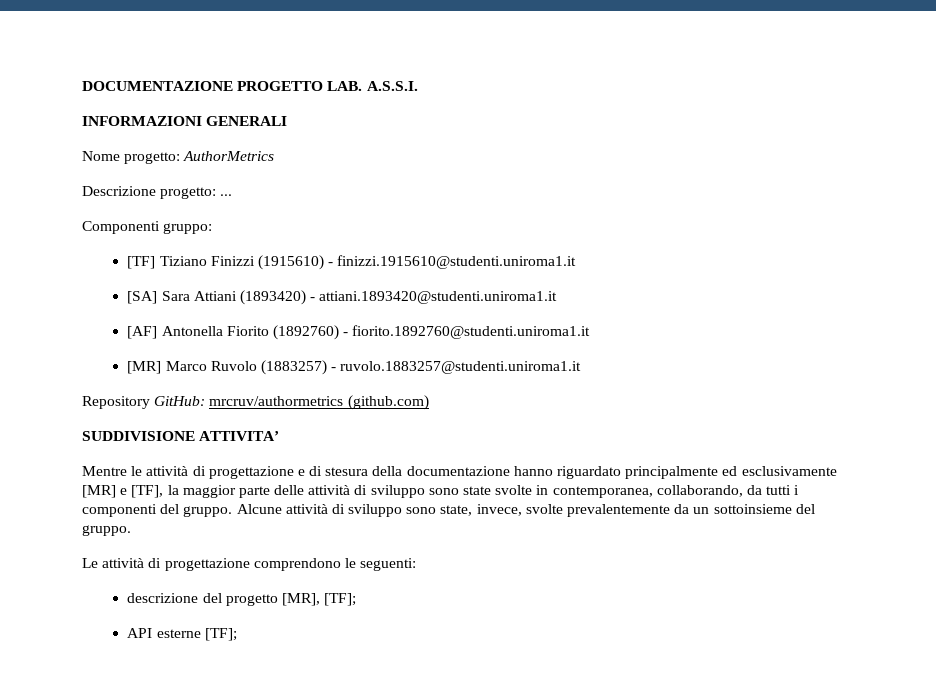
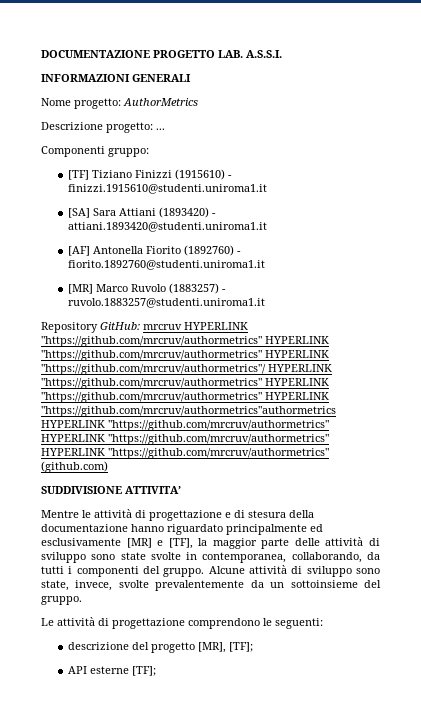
- Repository GitHub: mrcruv/authormetrics (github.com)
+ Repository GitHub: mrcruv HYPERLINK "https://github.com/mrcruv/authormetrics" HYPERLINK "https://github.com/mrcruv/authormetrics" HYPERLINK "https://github.com/mrcruv/authormetrics"/ HYPERLINK "https://github.com/mrcruv/authormetrics" HYPERLINK "https://github.com/mrcruv/authormetrics" HYPERLINK "https://github.com/mrcruv/authormetrics"authormetrics HYPERLINK "https://github.com/mrcruv/authormetrics" HYPERLINK "https://github.com/mrcruv/authormetrics" HYPERLINK "https://github.com/mrcruv/authormetrics" (github.com)

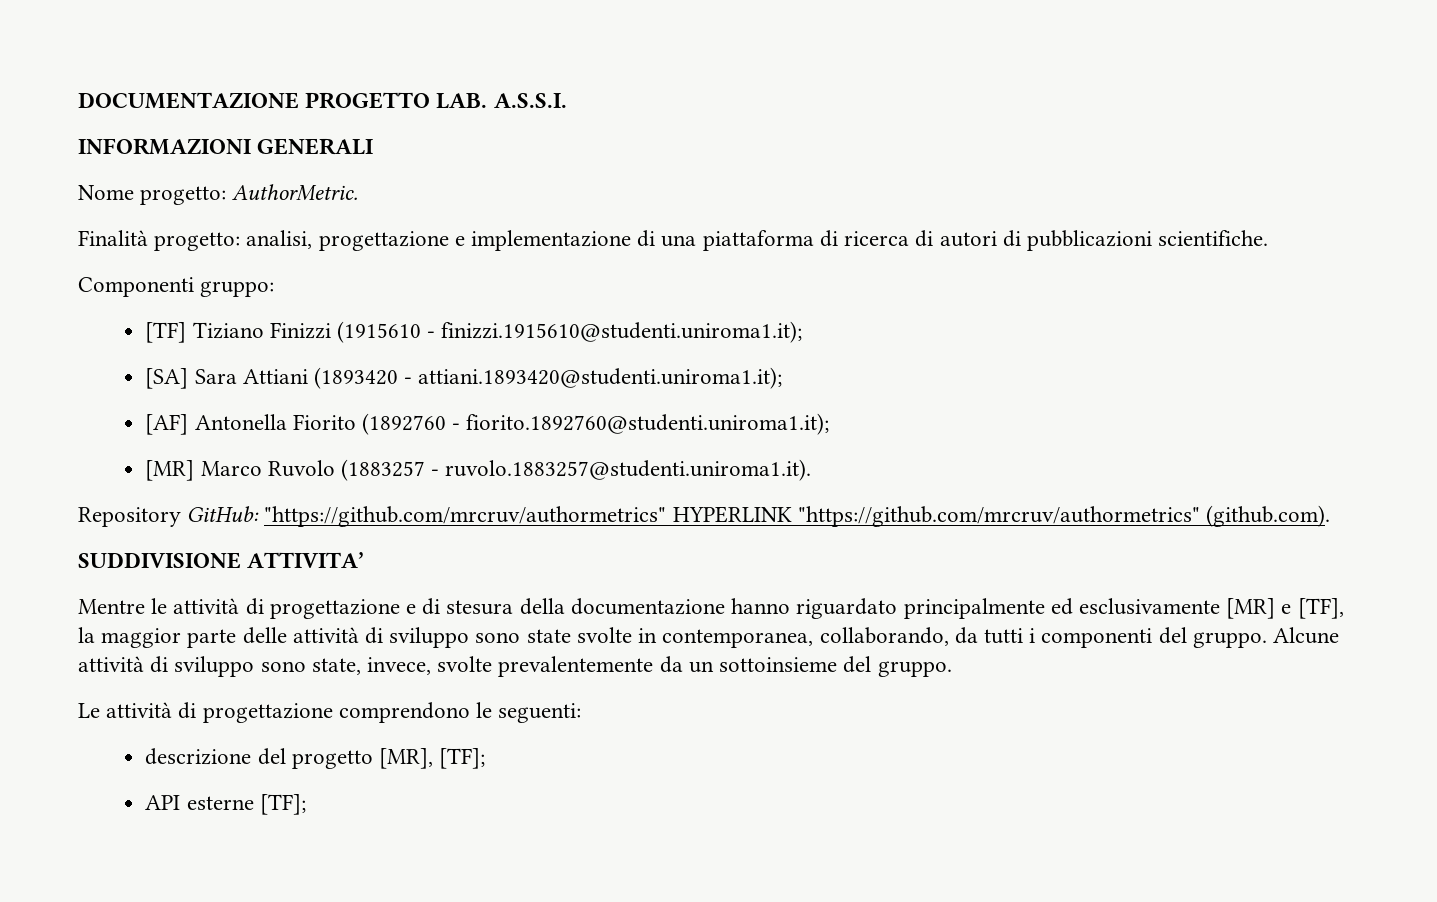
- Nome progetto: AuthorMetrics
- Descrizione progetto: ...
+ Nome progetto: AuthorMetric.
+ Finalità progetto: analisi, progettazione e implementazione di una piattaforma di ricerca di autori di pubblicazioni scientifiche.
- [TF] Tiziano Finizzi (1915610) - finizzi.1915610@studenti.uniroma1.it
+ [TF] Tiziano Finizzi (1915610 - finizzi.1915610@studenti.uniroma1.it);
- [SA] Sara Attiani (1893420) - attiani.1893420@studenti.uniroma1.it
+ [SA] Sara Attiani (1893420 - attiani.1893420@studenti.uniroma1.it);
- [AF] Antonella Fiorito (1892760) - fiorito.1892760@studenti.uniroma1.it
+ [AF] Antonella Fiorito (1892760 - fiorito.1892760@studenti.uniroma1.it);
- [MR] Marco Ruvolo (1883257) - ruvolo.1883257@studenti.uniroma1.it
+ [MR] Marco Ruvolo (1883257 - ruvolo.1883257@studenti.uniroma1.it).
- Repository GitHub: mrcruv HYPERLINK "https://github.com/mrcruv/authormetrics" HYPERLINK "https://github.com/mrcruv/authormetrics" HYPERLINK "https://github.com/mrcruv/authormetrics"/ HYPERLINK "https://github.com/mrcruv/authormetrics" HYPERLINK "https://github.com/mrcruv/authormetrics" HYPERLINK "https://github.com/mrcruv/authormetrics"authormetrics HYPERLINK "https://github.com/mrcruv/authormetrics" HYPERLINK "https://github.com/mrcruv/authormetrics" HYPERLINK "https://github.com/mrcruv/authormetrics" (github.com)
+ Repository GitHub: "https://github.com/mrcruv/authormetrics" HYPERLINK "https://github.com/mrcruv/authormetrics" (github.com).

